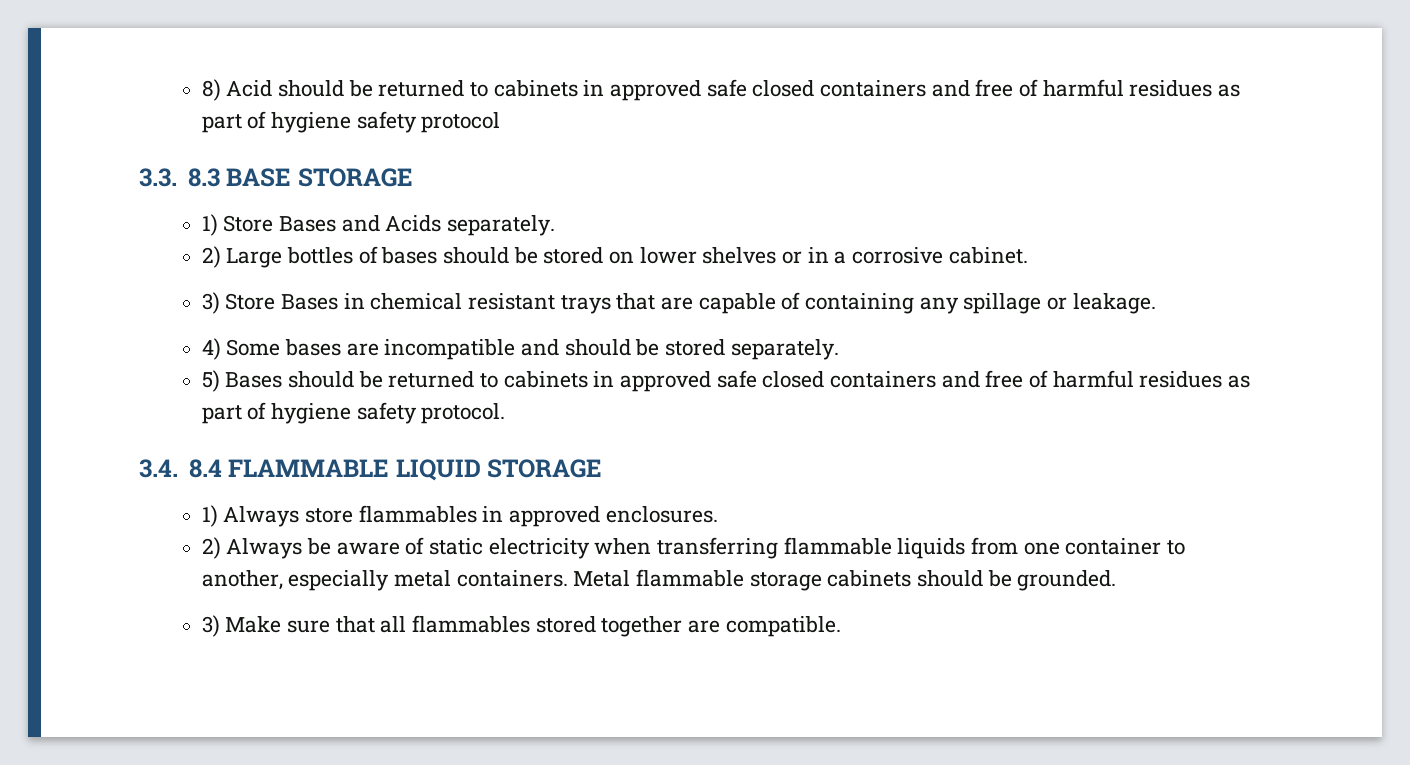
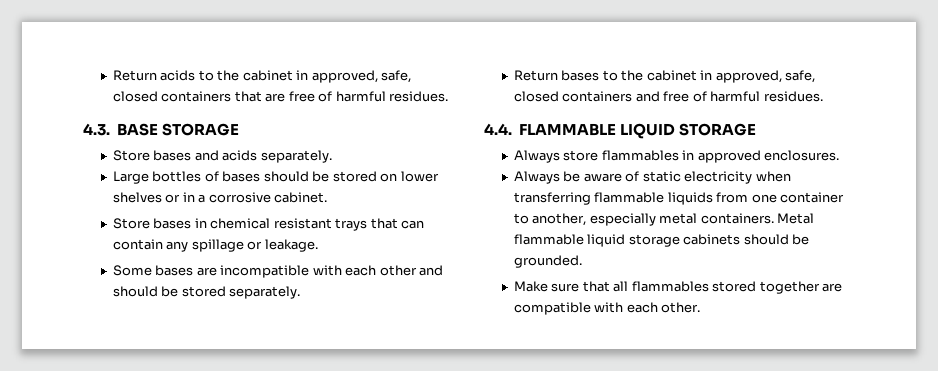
- 8) Acid should be returned to cabinets in approved safe closed containers and free of harmful residues as part of hygiene safety protocol
- 3.3. 8.3 BASE STORAGE
- 1) Store Bases and Acids separately.
- 2) Large bottles of bases should be stored on lower shelves or in a corrosive cabinet.
+ Return acids to the cabinet in approved, safe, closed containers that are free of harmful residues.
+ 4.3. BASE STORAGE
+ Store bases and acids separately.
+ Large bottles of bases should be stored on lower shelves or in a corrosive cabinet.
- 3) Store Bases in chemical resistant trays that are capable of containing any spillage or leakage.
+ Store bases in chemical resistant trays that can contain any spillage or leakage.
- 4) Some bases are incompatible and should be stored separately.
+ Some bases are incompatible with each other and should be stored separately.
- 5) Bases should be returned to cabinets in approved safe closed containers and free of harmful residues as part of hygiene safety protocol.
- 3.4. 8.4 FLAMMABLE LIQUID STORAGE
+ Return bases to the cabinet in approved, safe, closed containers and free of harmful residues.
+ 4.4. FLAMMABLE LIQUID STORAGE
- 1) Always store flammables in approved enclosures.
+ Always store flammables in approved enclosures.
- 2) Always be aware of static electricity when transferring flammable liquids from one container to another, especially metal containers.
+ Always be aware of static electricity when transferring flammable liquids from one container to another, especially metal containers.
- Metal flammable storage cabinets should be grounded.
+ Metal flammable liquid storage cabinets should be grounded.
- 3) Make sure that all flammables stored together are compatible.
+ Make sure that all flammables stored together are compatible with each other.

